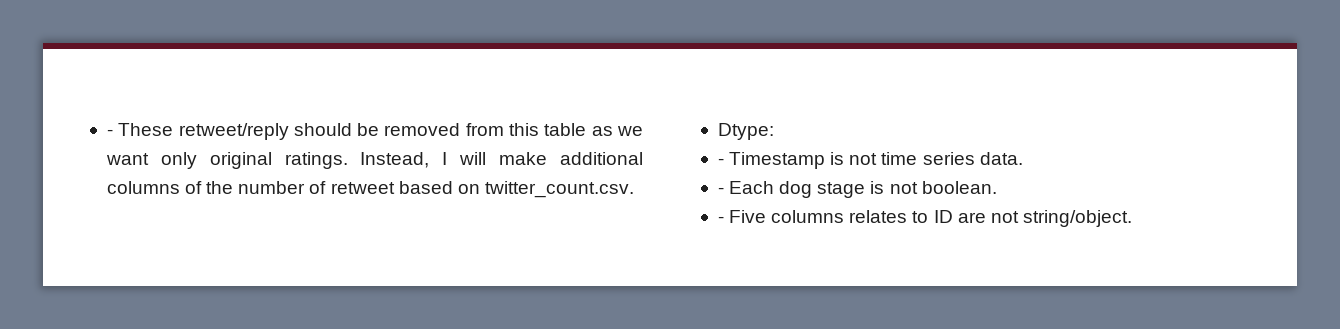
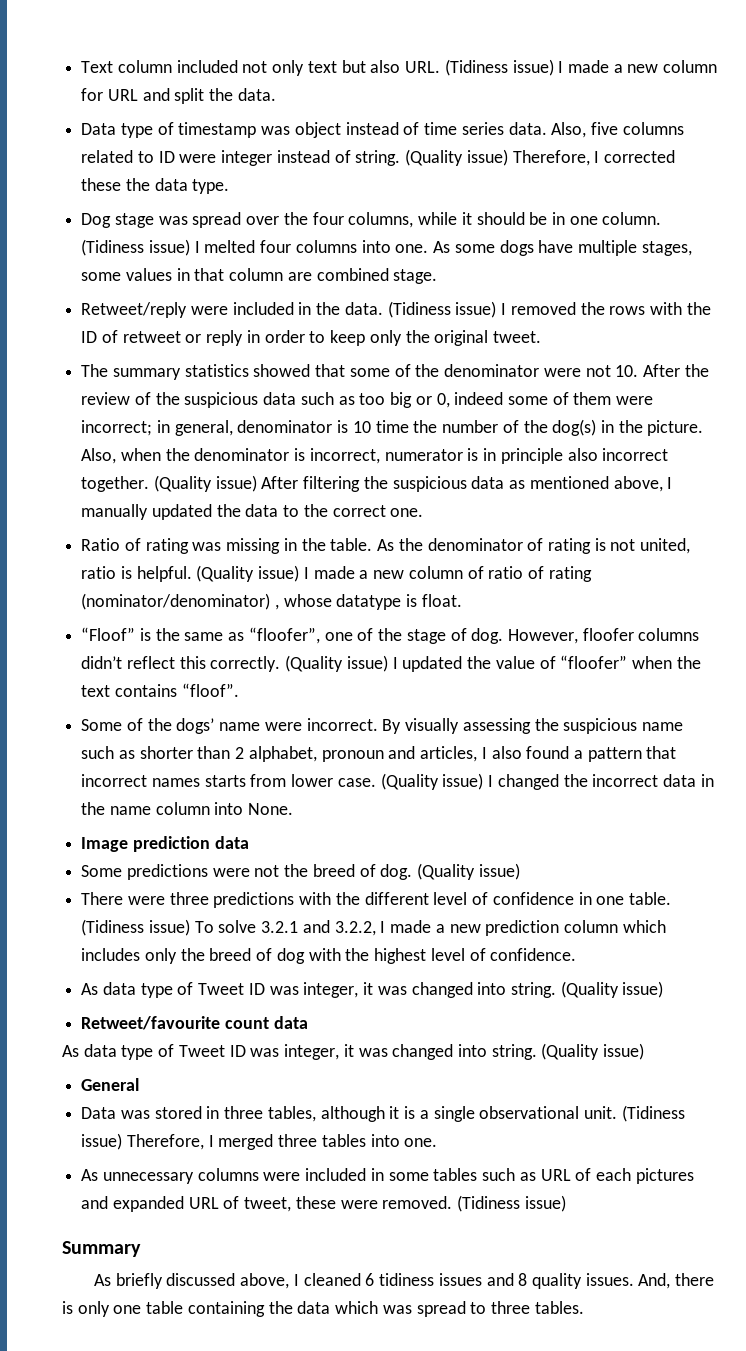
- - These retweet/reply should be removed from this table as we want only original ratings. Instead, I will make additional columns of the number of retweet based on twitter_count.csv.
- Dtype:
- - Timestamp is not time series data.
- - Each dog stage is not boolean.
- - Five columns relates to ID are not string/object.
+ Text column included not only text but also URL. (Tidiness issue) I made a new column for URL and split the data.
+ Data type of timestamp was object instead of time series data. Also, five columns related to ID were integer instead of string. (Quality issue) Therefore, I corrected these the data type.
+ Dog stage was spread over the four columns, while it should be in one column. (Tidiness issue) I melted four columns into one. As some dogs have multiple stages, some values in that column are combined stage.
+ Retweet/reply were included in the data. (Tidiness issue) I removed the rows with the ID of retweet or reply in order to keep only the original tweet.
+ The summary statistics showed that some of the denominator were not 10. After the review of the suspicious data such as too big or 0, indeed some of them were incorrect; in general, denominator is 10 time the number of the dog(s) in the picture. Also, when the denominator is incorrect, numerator is in principle also incorrect together. (Quality issue) After filtering the suspicious data as mentioned above, I manually updated the data to the correct one.
+ Ratio of rating was missing in the table. As the denominator of rating is not united, ratio is helpful. (Quality issue) I made a new column of ratio of rating (nominator/denominator) , whose datatype is float.
+ “Floof” is the same as “floofer”, one of the stage of dog. However, floofer columns didn’t reflect this correctly. (Quality issue) I updated the value of “floofer” when the text contains “floof”.
+ Some of the dogs’ name were incorrect. By visually assessing the suspicious name such as shorter than 2 alphabet, pronoun and articles, I also found a pattern that incorrect names starts from lower case. (Quality issue) I changed the incorrect data in the name column into None.
+ Image prediction data
+ Some predictions were not the breed of dog. (Quality issue)
+ There were three predictions with the different level of confidence in one table. (Tidiness issue) To solve 3.2.1 and 3.2.2, I made a new prediction column which includes only the breed of dog with the highest level of confidence.
+ As data type of Tweet ID was integer, it was changed into string. (Quality issue)
+ Retweet/favourite count data
+ As data type of Tweet ID was integer, it was changed into string. (Quality issue)
+ General
+ Data was stored in three tables, although it is a single observational unit. (Tidiness issue) Therefore, I merged three tables into one.
+ As unnecessary columns were included in some tables such as URL of each pictures and expanded URL of tweet, these were removed. (Tidiness issue)
+ Summary
+ As briefly discussed above, I cleaned 6 tidiness issues and 8 quality issues. And, there is only one table containing the data which was spread to three tables.

